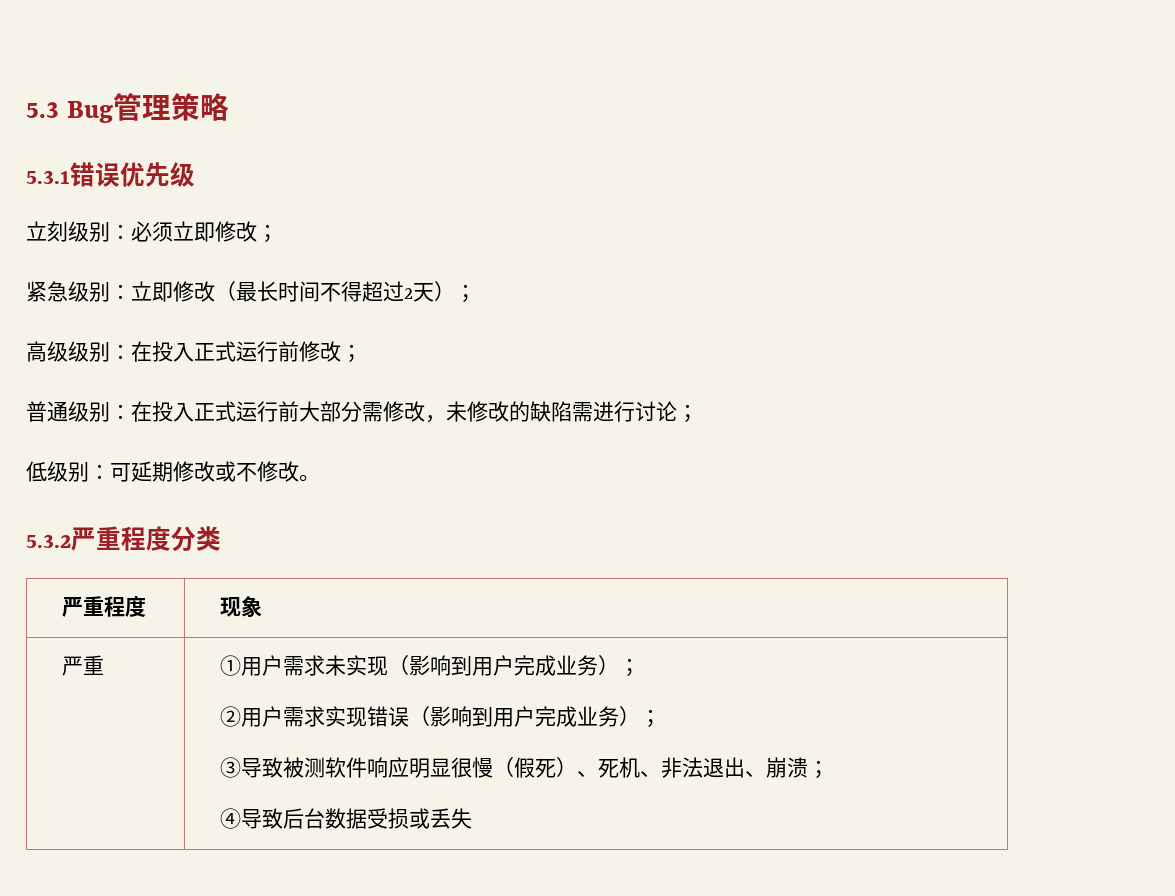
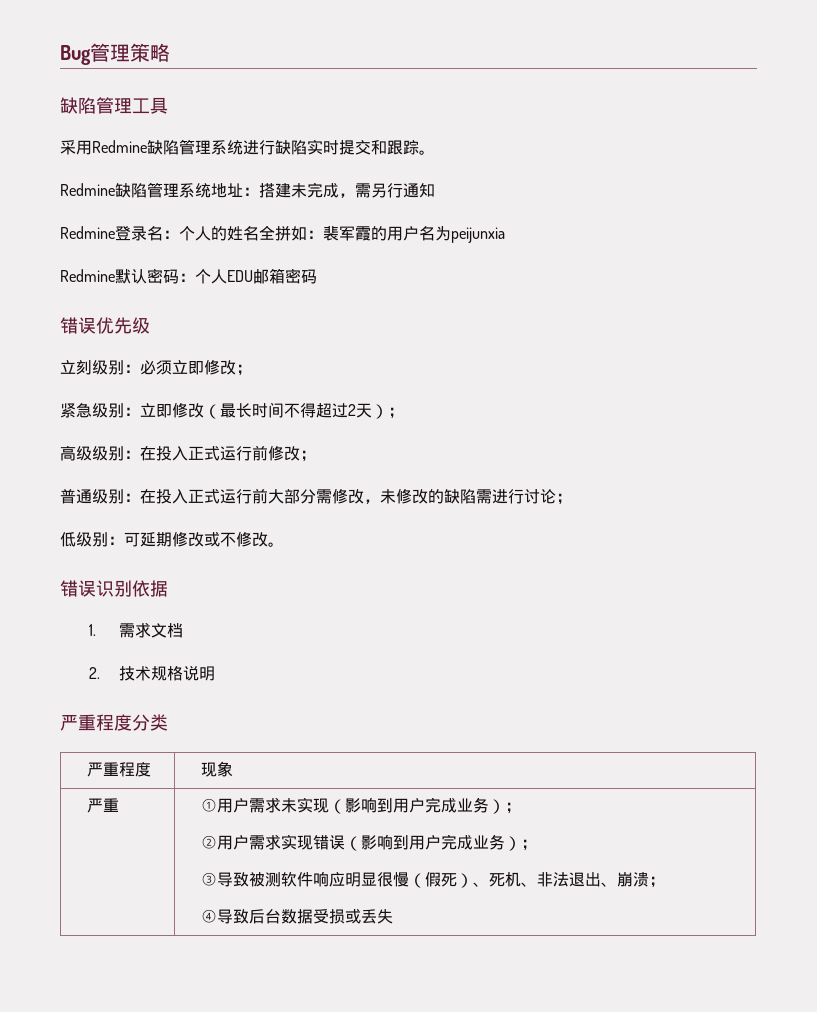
- 5.3 Bug管理策略
+ Bug管理策略
- 5.3.1错误优先级
+ 缺陷管理工具
+ 采用Redmine缺陷管理系统进行缺陷实时提交和跟踪。
+ Redmine缺陷管理系统地址：搭建未完成，需另行通知
+ Redmine登录名：个人的姓名全拼如：裴军霞的用户名为peijunxia
+ Redmine默认密码：个人EDU邮箱密码
+ 错误优先级
- 5.3.2严重程度分类
+ 错误识别依据
+ 1.需求文档
+ 2.技术规格说明
+ 严重程度分类

